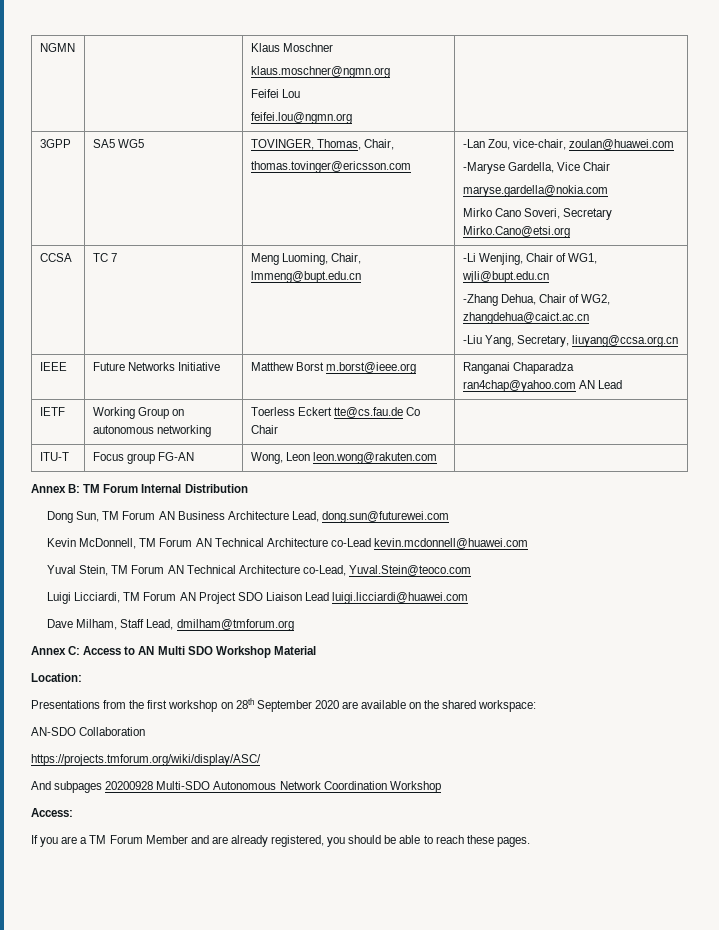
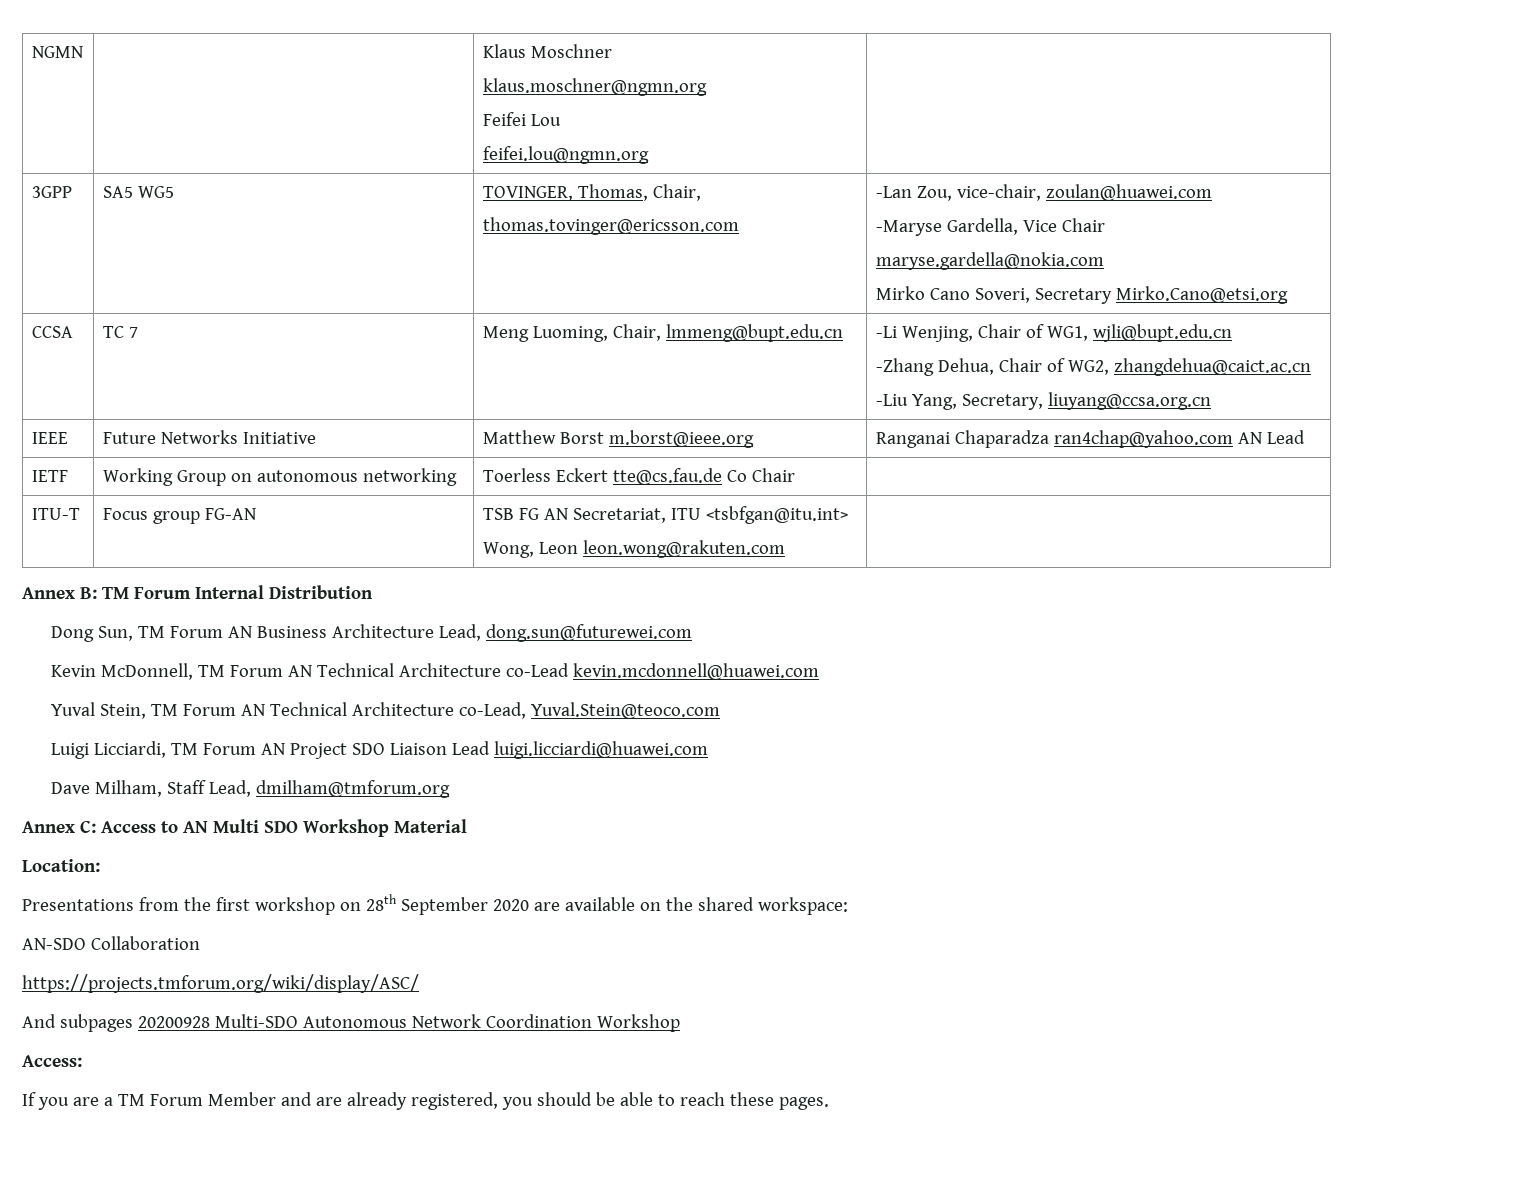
- ITU-T | Focus group FG-AN | Wong, Leon leon.wong@rakuten.com |
+ ITU-T | Focus group FG-AN | TSB FG AN Secretariat, ITU <tsbfgan@itu.int>
+ Wong, Leon leon.wong@rakuten.com |

